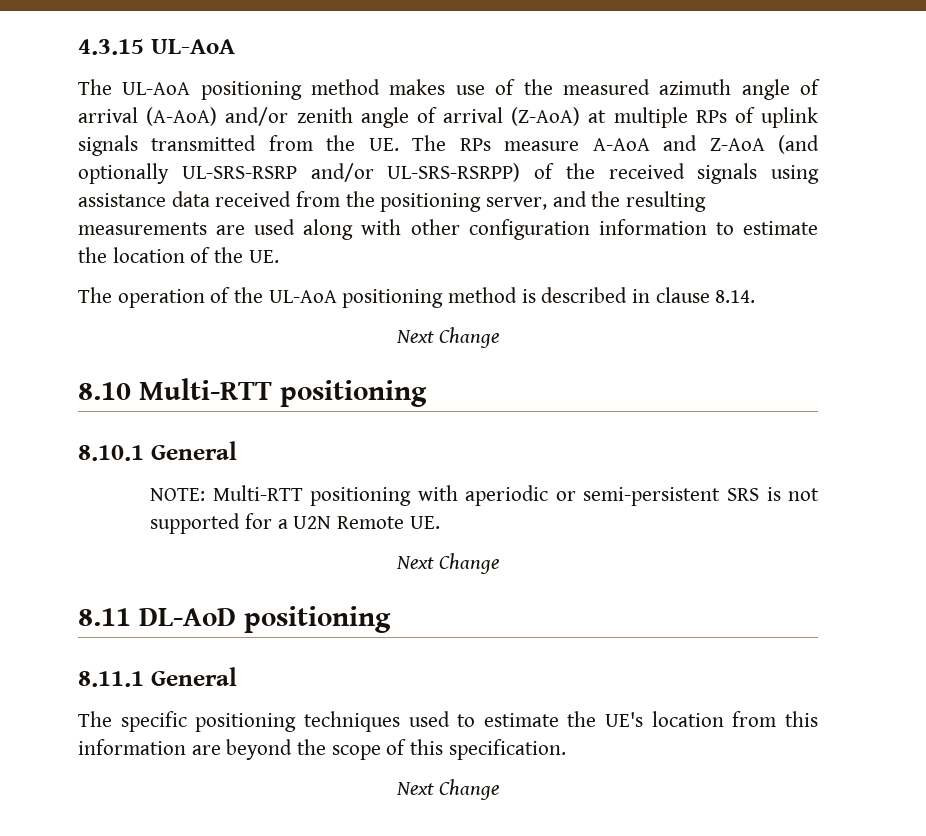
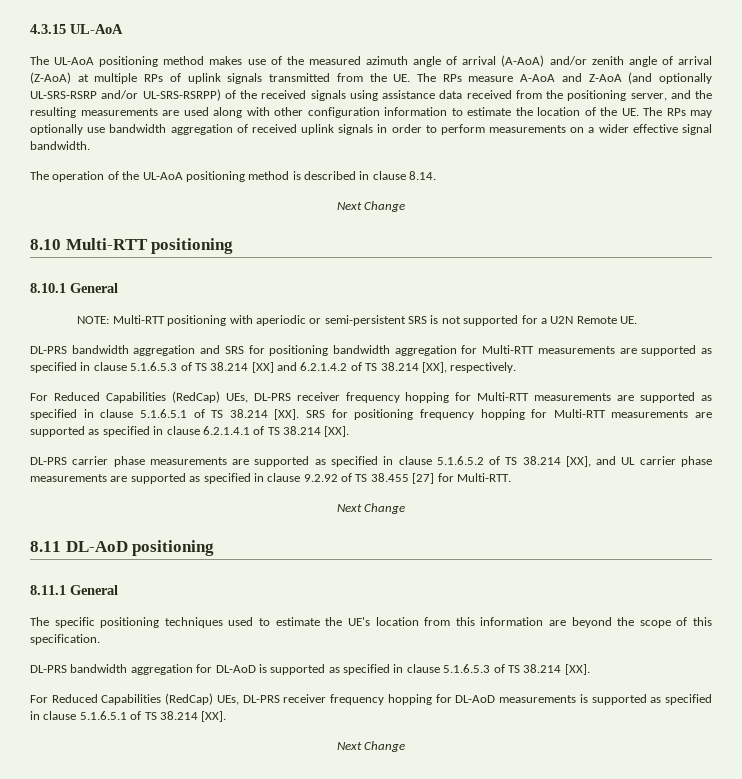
- The UL-AoA positioning method makes use of the measured azimuth angle of arrival (A-AoA) and/or zenith angle of arrival (Z-AoA) at multiple RPs of uplink signals transmitted from the UE. The RPs measure A-AoA and Z-AoA (and optionally UL-SRS-RSRP and/or UL-SRS-RSRPP) of the received signals using assistance data received from the positioning server, and the resulting measurements are used along with other configuration information to estimate the location of the UE.
+ The UL-AoA positioning method makes use of the measured azimuth angle of arrival (A-AoA) and/or zenith angle of arrival (Z-AoA) at multiple RPs of uplink signals transmitted from the UE. The RPs measure A-AoA and Z-AoA (and optionally UL-SRS-RSRP and/or UL-SRS-RSRPP) of the received signals using assistance data received from the positioning server, and the resulting measurements are used along with other configuration information to estimate the location of the UE. The RPs may optionally use bandwidth aggregation of received uplink signals in order to perform measurements on a wider effective signal bandwidth.
+ DL-PRS bandwidth aggregation and SRS for positioning bandwidth aggregation for Multi-RTT measurements are supported as specified in clause 5.1.6.5.3 of TS 38.214 [XX] and 6.2.1.4.2 of TS 38.214 [XX], respectively.
+ For Reduced Capabilities (RedCap) UEs, DL-PRS receiver frequency hopping for Multi-RTT measurements are supported as specified in clause 5.1.6.5.1 of TS 38.214 [XX]. SRS for positioning frequency hopping for Multi-RTT measurements are supported as specified in clause 6.2.1.4.1 of TS 38.214 [XX].
+ DL-PRS carrier phase measurements are supported as specified in clause 5.1.6.5.2 of TS 38.214 [XX], and UL carrier phase measurements are supported as specified in clause 9.2.92 of TS 38.455 [27] for Multi-RTT.
+ DL-PRS bandwidth aggregation for DL-AoD is supported as specified in clause 5.1.6.5.3 of TS 38.214 [XX].
+ For Reduced Capabilities (RedCap) UEs, DL-PRS receiver frequency hopping for DL-AoD measurements is supported as specified in clause 5.1.6.5.1 of TS 38.214 [XX].

